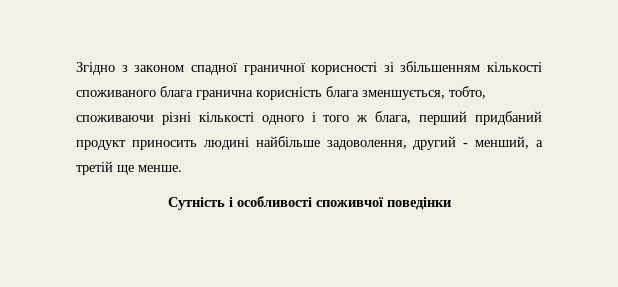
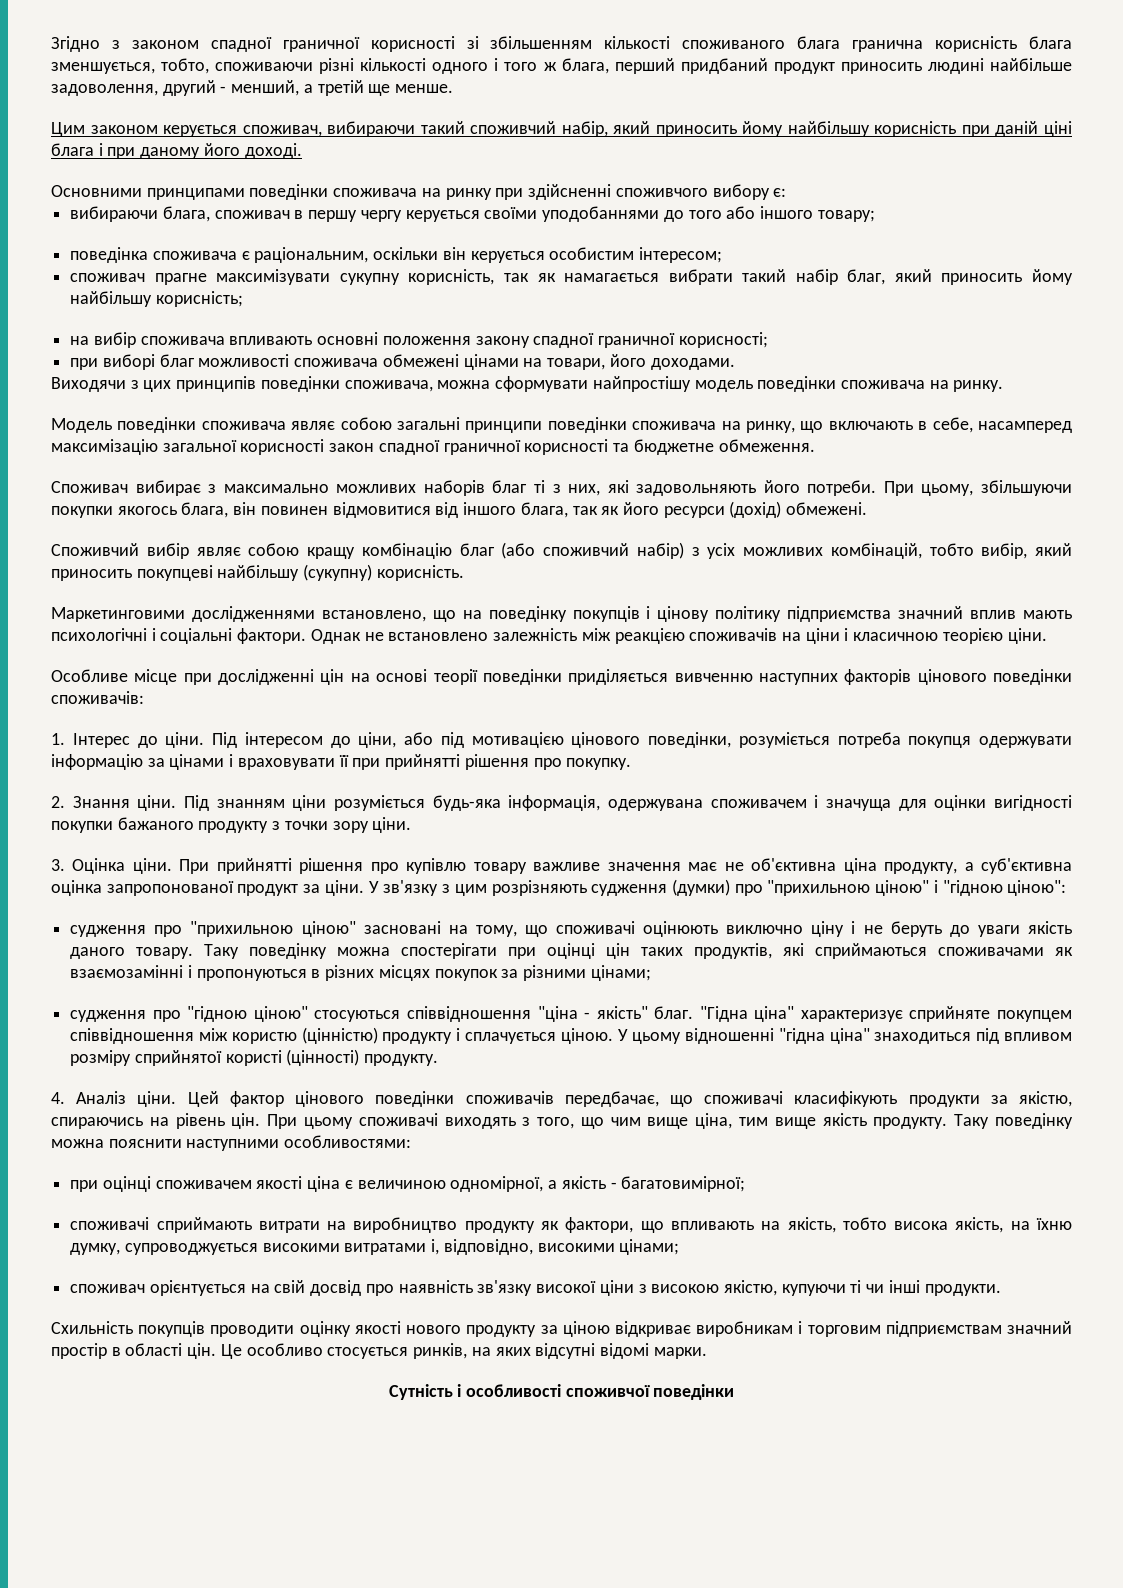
+ Цим законом керується споживач, вибираючи такий споживчий набір, який приносить йому найбільшу корисність при даній ціні блага і при даному його доході.
+ Основними принципами поведінки споживача на ринку при здійсненні споживчого вибору є:
+ вибираючи блага, споживач в першу чергу керується своїми уподобаннями до того або іншого товару;
+ поведінка споживача є раціональним, оскільки він керується особистим інтересом;
+ споживач прагне максимізувати сукупну корисність, так як намагається вибрати такий набір благ, який приносить йому найбільшу корисність;
+ на вибір споживача впливають основні положення закону спадної граничної корисності;
+ при виборі благ можливості споживача обмежені цінами на товари, його доходами.
+ Виходячи з цих принципів поведінки споживача, можна сформувати найпростішу модель поведінки споживача на ринку.
+ Модель поведінки споживача являє собою загальні принципи поведінки споживача на ринку, що включають в себе, насамперед максимізацію загальної корисності закон спадної граничної корисності та бюджетне обмеження.
+ Споживач вибирає з максимально можливих наборів благ ті з них, які задовольняють його потреби. При цьому, збільшуючи покупки якогось блага, він повинен відмовитися від іншого блага, так як його ресурси (дохід) обмежені.
+ Споживчий вибір являє собою кращу комбінацію благ (або споживчий набір) з усіх можливих комбінацій, тобто вибір, який приносить покупцеві найбільшу (сукупну) корисність.
+ Маркетинговими дослідженнями встановлено, що на поведінку покупців і цінову політику підприємства значний вплив мають психологічні і соціальні фактори. Однак не встановлено залежність між реакцією споживачів на ціни і класичною теорією ціни.
+ Особливе місце при дослідженні цін на основі теорії поведінки приділяється вивченню наступних факторів цінового поведінки споживачів:
+ 1. Інтерес до ціни. Під інтересом до ціни, або під мотивацією цінового поведінки, розуміється потреба покупця одержувати інформацію за цінами і враховувати її при прийнятті рішення про покупку.
+ 2. Знання ціни. Під знанням ціни розуміється будь-яка інформація, одержувана споживачем і значуща для оцінки вигідності покупки бажаного продукту з точки зору ціни.
+ 3. Оцінка ціни. При прийнятті рішення про купівлю товару важливе значення має не об'єктивна ціна продукту, а суб'єктивна оцінка запропонованої продукт за ціни. У зв'язку з цим розрізняють судження (думки) про "прихильною ціною" і "гідною ціною":
+ судження про "прихильною ціною" засновані на тому, що споживачі оцінюють виключно ціну і не беруть до уваги якість даного товару. Таку поведінку можна спостерігати при оцінці цін таких продуктів, які сприймаються споживачами як взаємозамінні і пропонуються в різних місцях покупок за різними цінами;
+ судження про "гідною ціною" стосуються співвідношення "ціна - якість" благ. "Гідна ціна" характеризує сприйняте покупцем співвідношення між користю (цінністю) продукту і сплачується ціною. У цьому відношенні "гідна ціна" знаходиться під впливом розміру сприйнятої користі (цінності) продукту.
+ 4. Аналіз ціни. Цей фактор цінового поведінки споживачів передбачає, що споживачі класифікують продукти за якістю, спираючись на рівень цін. При цьому споживачі виходять з того, що чим вище ціна, тим вище якість продукту. Таку поведінку можна пояснити наступними особливостями:
+ при оцінці споживачем якості ціна є величиною одномірної, а якість - багатовимірної;
+ споживачі сприймають витрати на виробництво продукту як фактори, що впливають на якість, тобто висока якість, на їхню думку, супроводжується високими витратами і, відповідно, високими цінами;
+ споживач орієнтується на свій досвід про наявність зв'язку високої ціни з високою якістю, купуючи ті чи інші продукти.
+ Схильність покупців проводити оцінку якості нового продукту за ціною відкриває виробникам і торговим підприємствам значний простір в області цін. Це особливо стосується ринків, на яких відсутні відомі марки.

